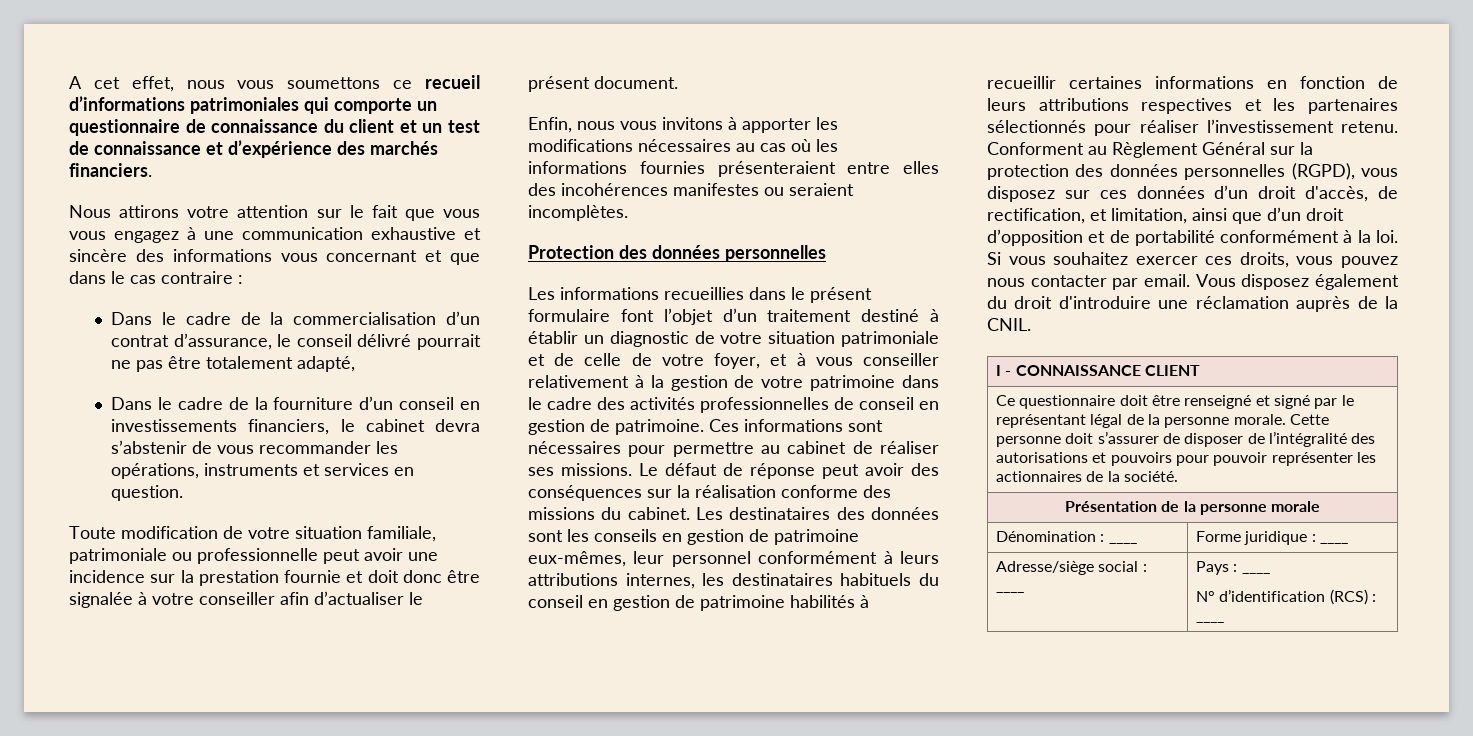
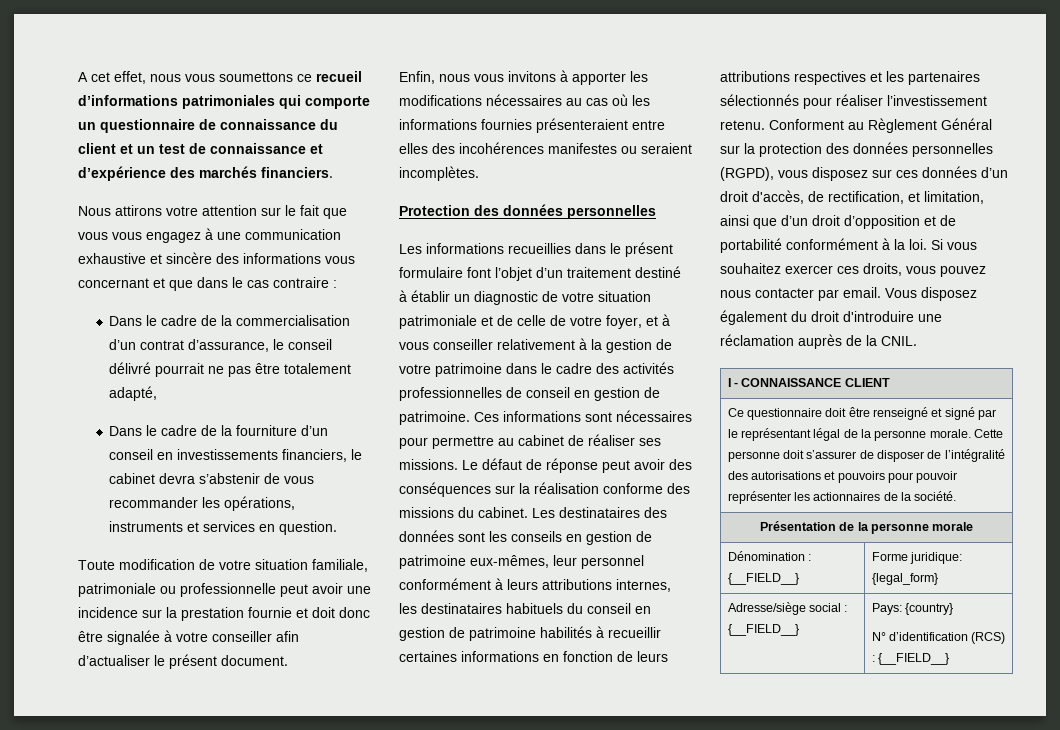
- Dénomination : ____ | Forme juridique : ____
+ Dénomination : {__FIELD__} | Forme juridique: {legal_form}
- Adresse/siège social : ____ | Pays : ____
- N° d’identification (RCS) : ____
+ Adresse/siège social : {__FIELD__} | Pays: {country}
+ N° d’identification (RCS) : {__FIELD__}

